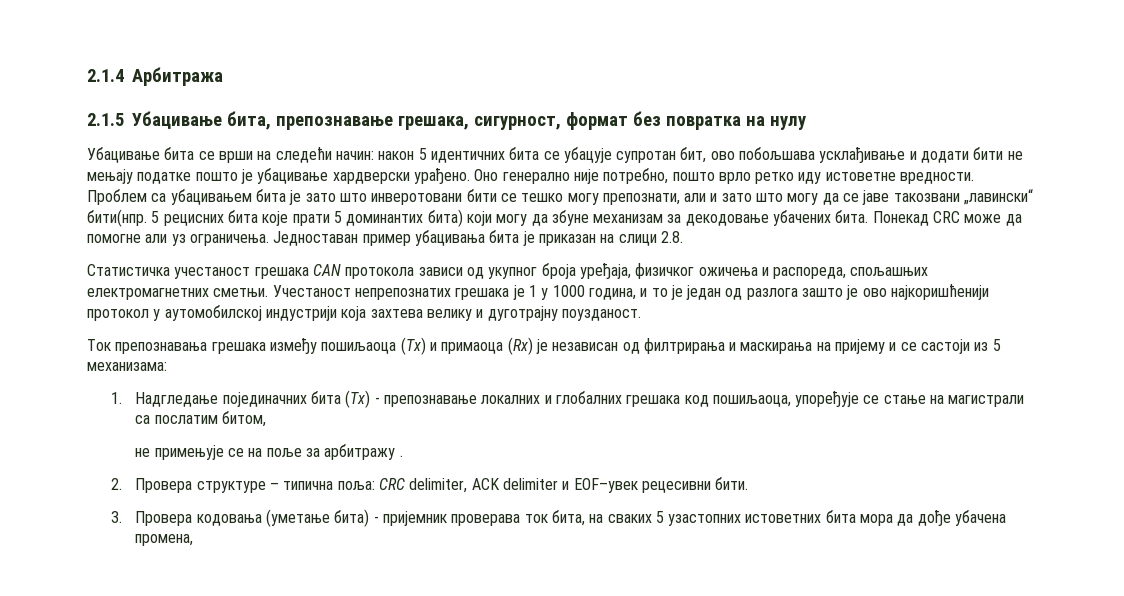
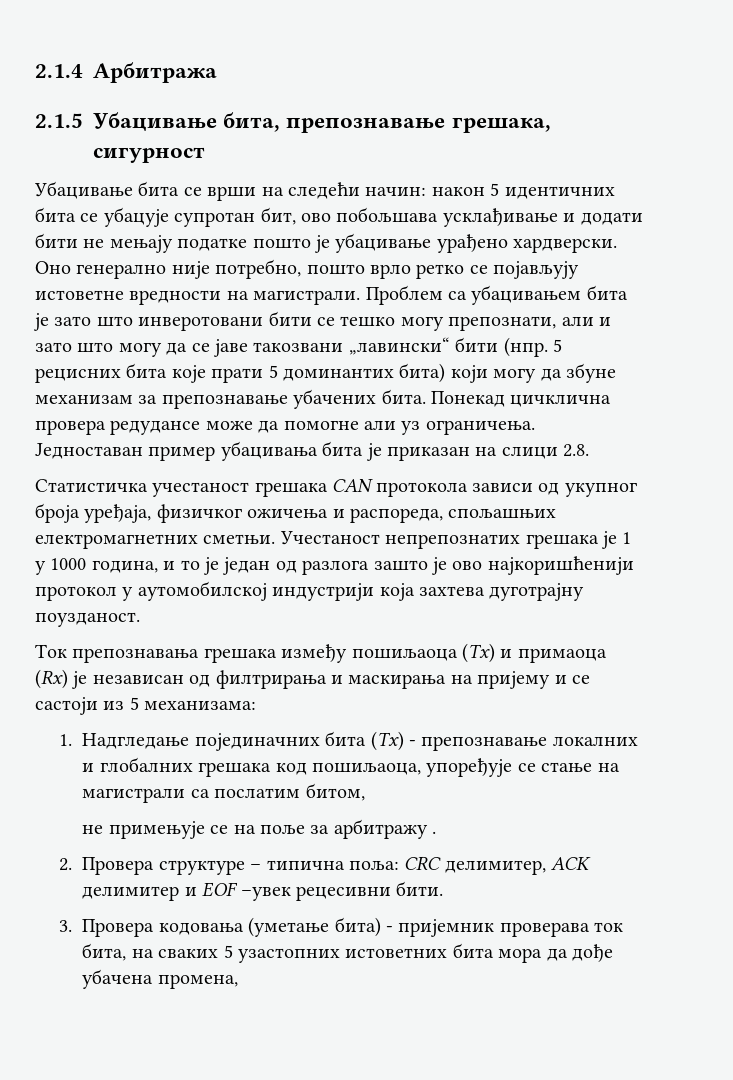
- 2.1.5 Убацивање бита, препознавање грешака, сигурност, формат без повратка на нулу
+ 2.1.5 Убацивање бита, препознавање грешака, сигурност
- Убацивање бита се врши на следећи начин: након 5 идентичних бита се убацује супротан бит, ово побољшава усклађивање и додати бити не мењају податке пошто је убацивање хардверски урађено.
+ Убацивање бита се врши на следећи начин: након 5 идентичних бита се убацује супротан бит, ово побољшава усклађивање и додати бити не мењају податке пошто је убацивање урађено хардверски.
- Оно генерално није потребно, пошто врло ретко иду истоветне вредности.
+ Оно генерално није потребно, пошто врло ретко се појављују истоветне вредности на магистрали.
- Проблем са убацивањем бита је зато што инверотовани бити се тешко могу препознати, али и зато што могу да се јаве такозвани „лавински“ бити(нпр.
+ Проблем са убацивањем бита је зато што инверотовани бити се тешко могу препознати, али и зато што могу да се јаве такозвани „лавински“ бити (нпр.
- 5 рецисних бита које прати 5 доминантих бита) који могу да збуне механизам за декодовање убачених бита.
+ 5 рецисних бита које прати 5 доминантих бита) који могу да збуне механизам за препознавање убачених бита.
- Понекад CRC може да помогне али уз ограничења.
+ Понекад цичклична провера редудансе може да помогне али уз ограничења.
- Учестаност непрепознатих грешака је 1 у 1000 година, и то је један од разлога зашто је ово најкоришћенији протокол у аутомобилској индустрији која захтева велику и дуготрајну поузданост.
+ Учестаност непрепознатих грешака је 1 у 1000 година, и то је један од разлога зашто је ово најкоришћенији протокол у аутомобилској индустрији која захтева дуготрајну поузданост.
- 2. Провера структуре – типична поља: CRC delimiter, ACK delimiter и EOF–увек рецесивни бити.
+ 2. Провера структуре – типична поља: CRC делимитер, ACK делимитер и EOF –увек рецесивни бити.

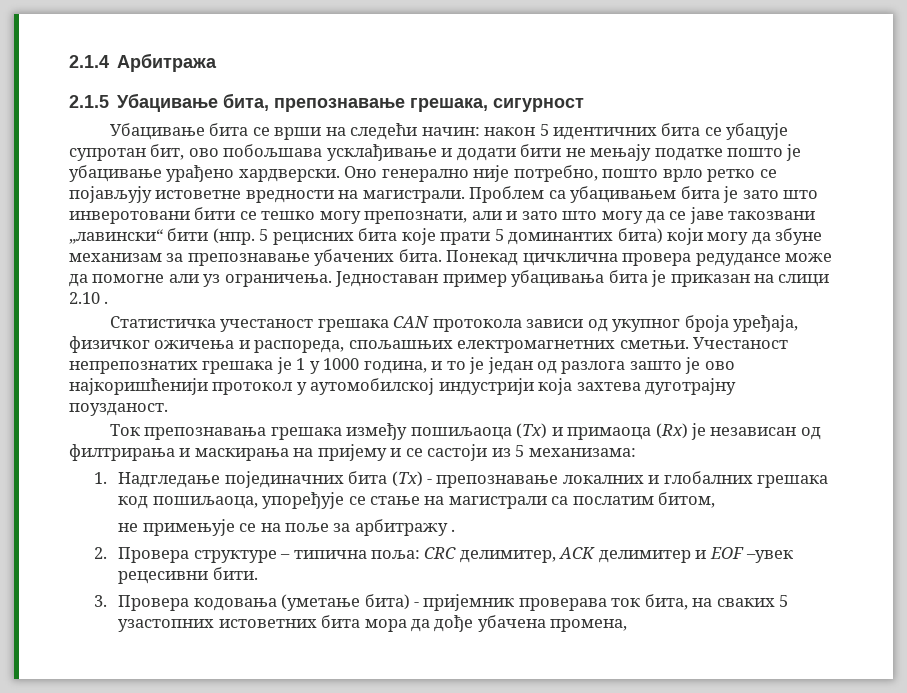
- Једноставан пример убацивања бита је приказан на слици 2.8.
+ Једноставан пример убацивања бита је приказан на слици 2.10 .

